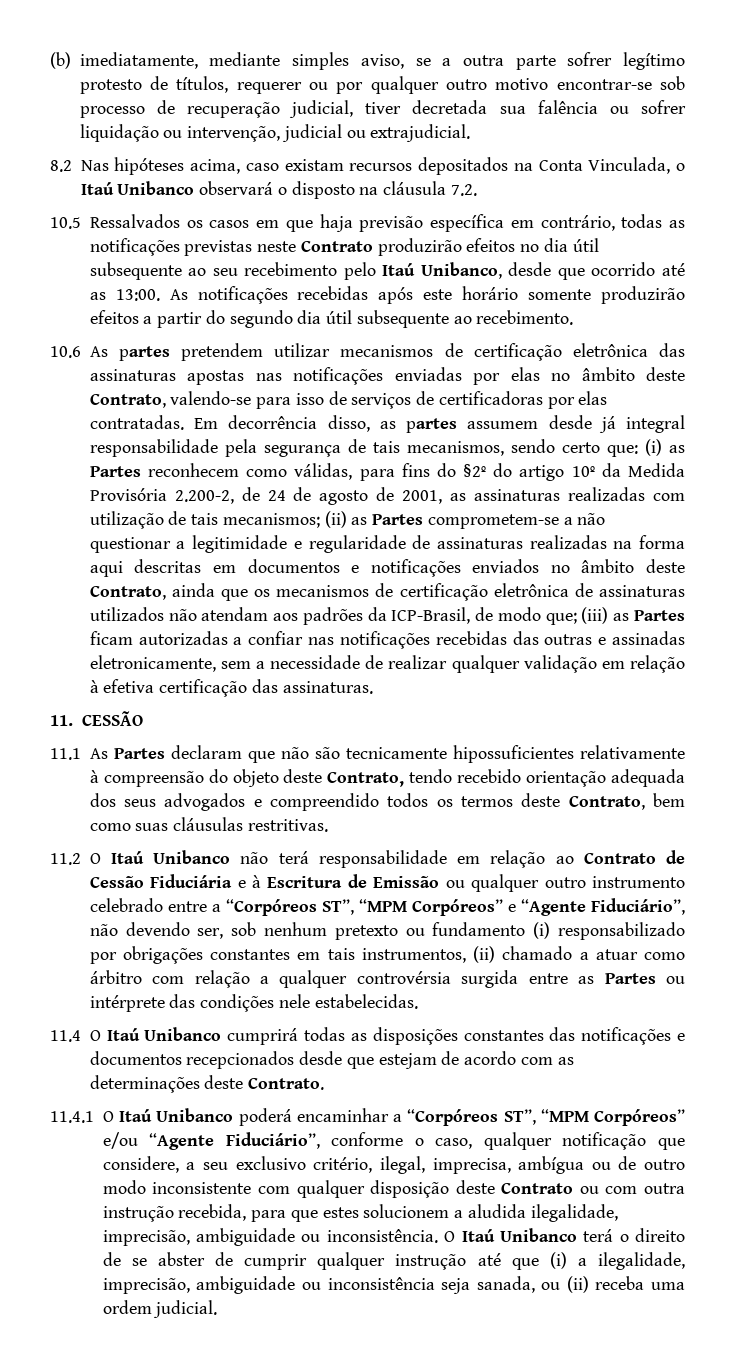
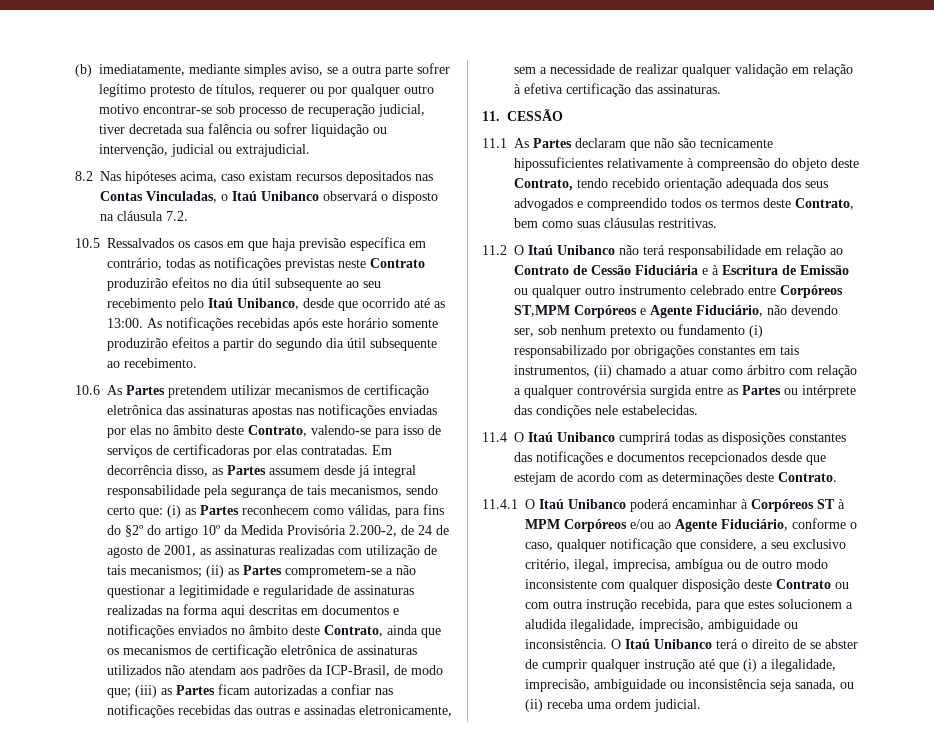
- 8.2 Nas hipóteses acima, caso existam recursos depositados na Conta Vinculada, o Itaú Unibanco observará o disposto na cláusula 7.2.
+ 8.2 Nas hipóteses acima, caso existam recursos depositados nas Contas Vinculadas, o Itaú Unibanco observará o disposto na cláusula 7.2.
- 10.6 As partes pretendem utilizar mecanismos de certificação eletrônica das assinaturas apostas nas notificações enviadas por elas no âmbito deste Contrato, valendo-se para isso de serviços de certificadoras por elas contratadas.
+ 10.6 As Partes pretendem utilizar mecanismos de certificação eletrônica das assinaturas apostas nas notificações enviadas por elas no âmbito deste Contrato, valendo-se para isso de serviços de certificadoras por elas contratadas.
- Em decorrência disso, as partes assumem desde já integral responsabilidade pela segurança de tais mecanismos, sendo certo que:
+ Em decorrência disso, as Partes assumem desde já integral responsabilidade pela segurança de tais mecanismos, sendo certo que:
- 11.2 O Itaú Unibanco não terá responsabilidade em relação ao Contrato de Cessão Fiduciária e à Escritura de Emissão ou qualquer outro instrumento celebrado entre a “Corpóreos ST”, “MPM Corpóreos” e “Agente Fiduciário”, não devendo ser, sob nenhum pretexto ou fundamento (i) responsabilizado por obrigações constantes em tais instrumentos, (ii) chamado a atuar como árbitro com relação a qualquer controvérsia surgida entre as Partes ou intérprete das condições nele estabelecidas.
+ 11.2 O Itaú Unibanco não terá responsabilidade em relação ao Contrato de Cessão Fiduciária e à Escritura de Emissão ou qualquer outro instrumento celebrado entre Corpóreos ST,MPM Corpóreos e Agente Fiduciário, não devendo ser, sob nenhum pretexto ou fundamento (i) responsabilizado por obrigações constantes em tais instrumentos, (ii) chamado a atuar como árbitro com relação a qualquer controvérsia surgida entre as Partes ou intérprete das condições nele estabelecidas.
- 11.4.1 O Itaú Unibanco poderá encaminhar a “Corpóreos ST”, “MPM Corpóreos” e/ou “Agente Fiduciário”, conforme o caso, qualquer notificação que considere, a seu exclusivo critério, ilegal, imprecisa, ambígua ou de outro modo inconsistente com qualquer disposição deste Contrato ou com outra instrução recebida, para que estes solucionem a aludida ilegalidade, imprecisão, ambiguidade ou inconsistência.
+ 11.4.1 O Itaú Unibanco poderá encaminhar à Corpóreos ST à MPM Corpóreos e/ou ao Agente Fiduciário, conforme o caso, qualquer notificação que considere, a seu exclusivo critério, ilegal, imprecisa, ambígua ou de outro modo inconsistente com qualquer disposição deste Contrato ou com outra instrução recebida, para que estes solucionem a aludida ilegalidade, imprecisão, ambiguidade ou inconsistência.

